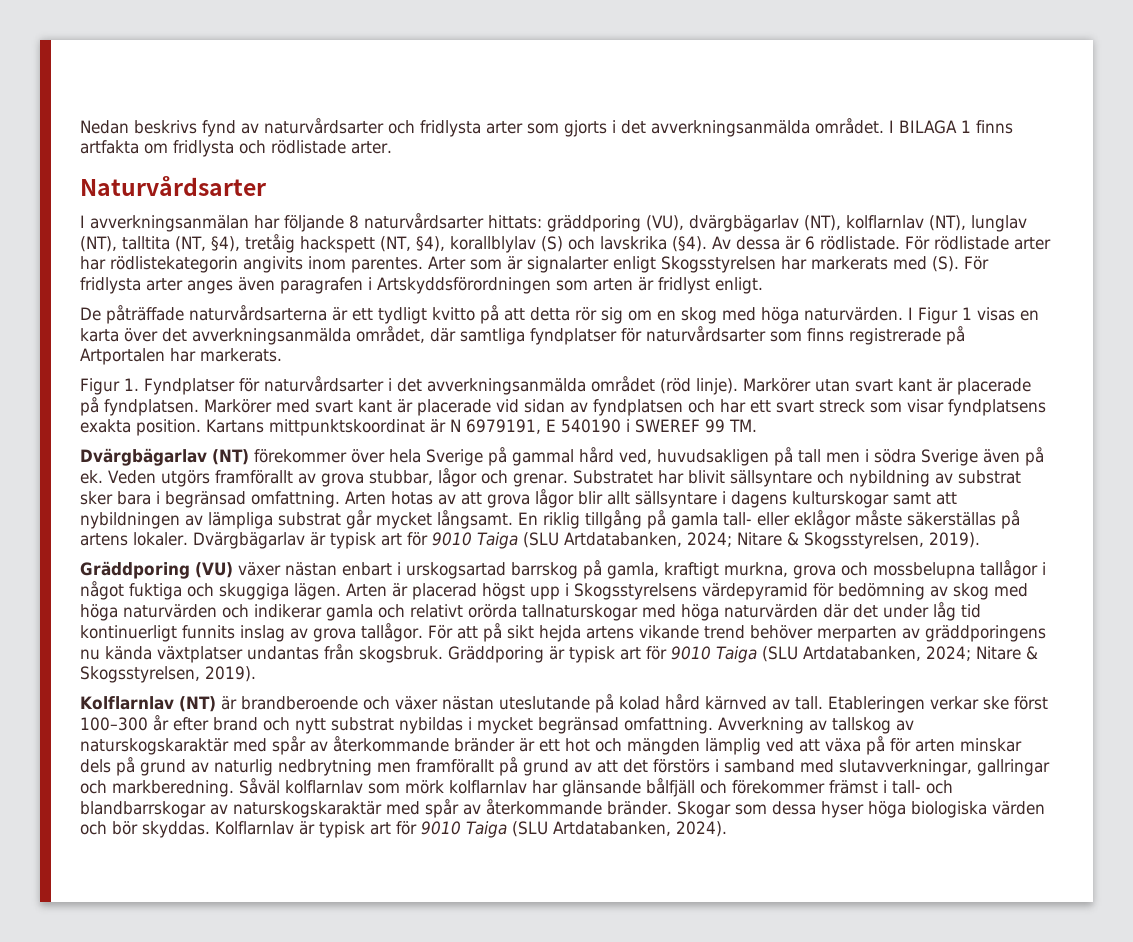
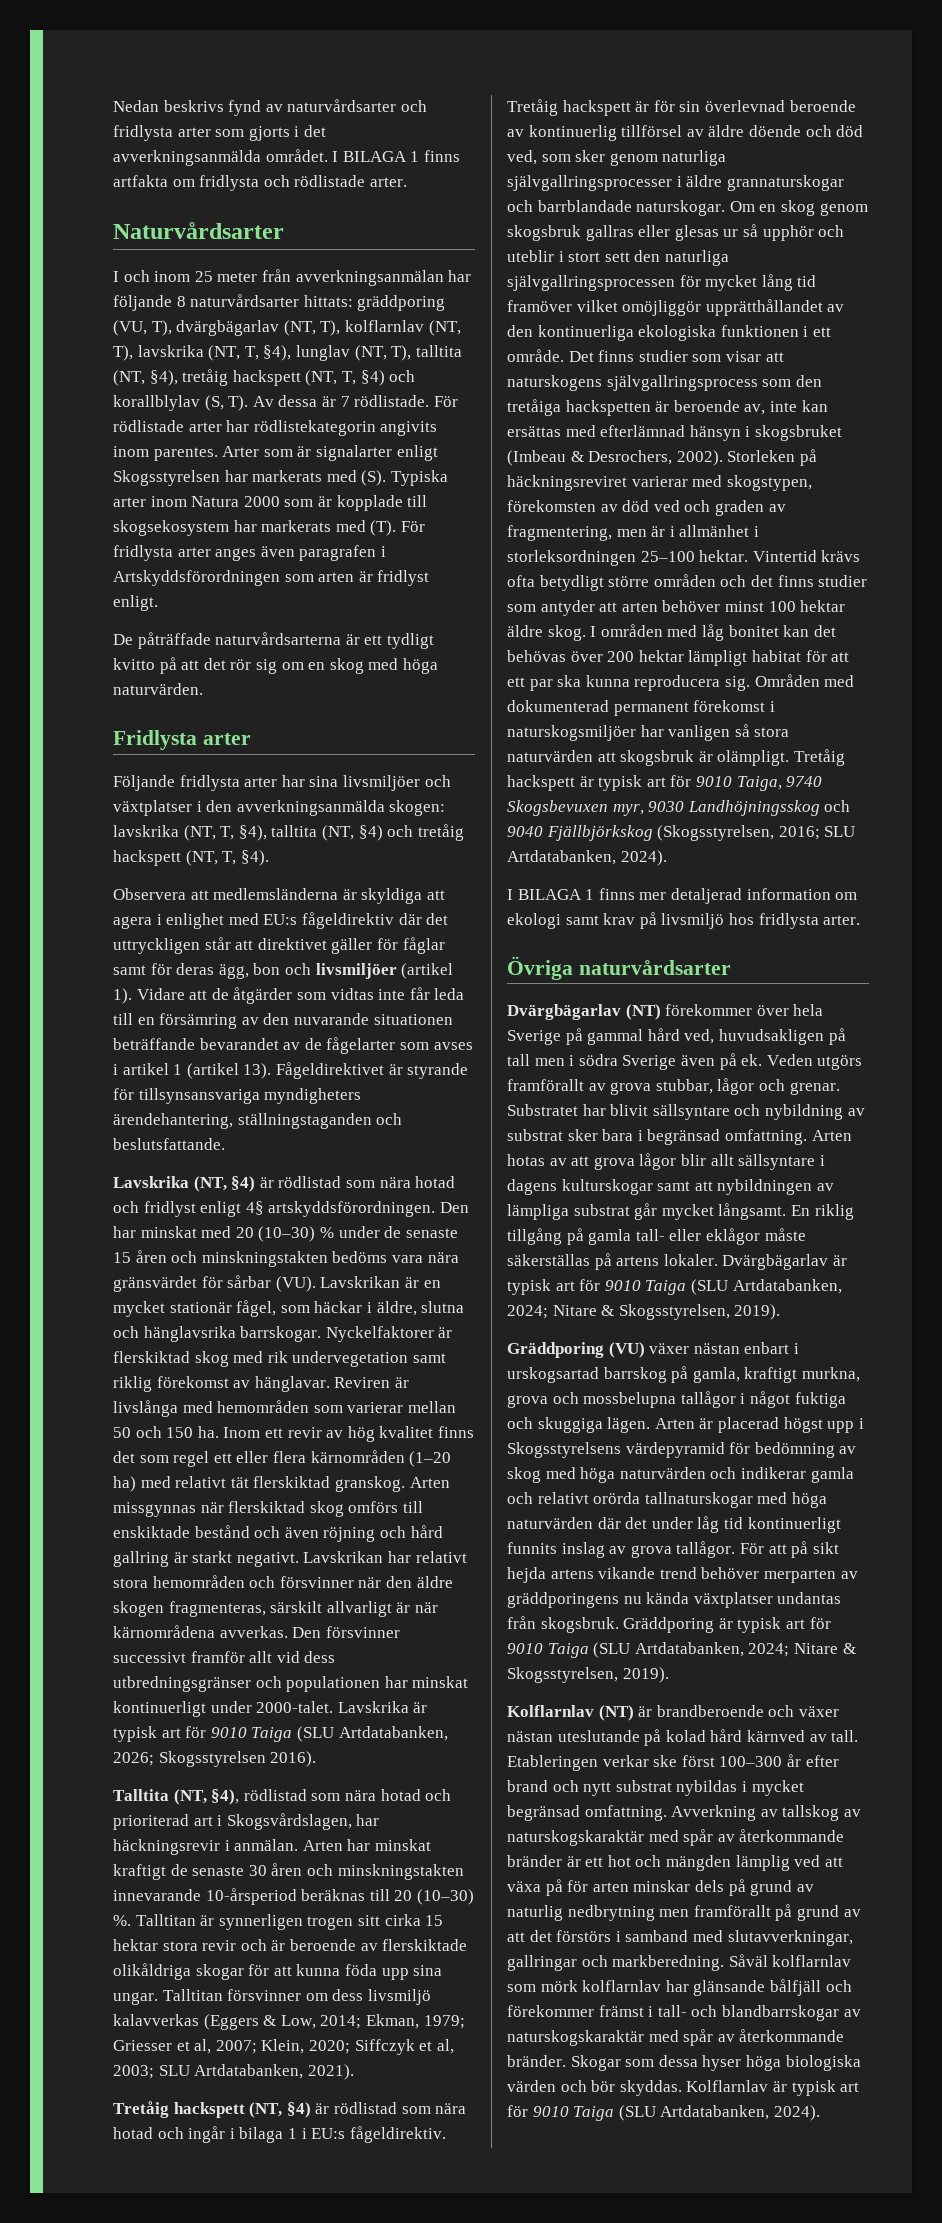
- I avverkningsanmälan har följande 8 naturvårdsarter hittats: gräddporing (VU), dvärgbägarlav (NT), kolflarnlav (NT), lunglav (NT), talltita (NT, §4), tretåig hackspett (NT, §4), korallblylav (S) och lavskrika (§4). Av dessa är 6 rödlistade.
+ I och inom 25 meter från avverkningsanmälan har följande 8 naturvårdsarter hittats: gräddporing (VU, T), dvärgbägarlav (NT, T), kolflarnlav (NT, T), lavskrika (NT, T, §4), lunglav (NT, T), talltita (NT, §4), tretåig hackspett (NT, T, §4) och korallblylav (S, T). Av dessa är 7 rödlistade.
- Arter som är signalarter enligt Skogsstyrelsen har markerats med (S). För fridlysta arter anges även paragrafen i Artskyddsförordningen som arten är fridlyst enligt.
+ Arter som är signalarter enligt Skogsstyrelsen har markerats med (S). Typiska arter inom Natura 2000 som är kopplade till skogsekosystem har markerats med (T). För fridlysta arter anges även paragrafen i Artskyddsförordningen som arten är fridlyst enligt.
- De påträffade naturvårdsarterna är ett tydligt kvitto på att detta rör sig om en skog med höga naturvärden. I Figur 1 visas en karta över det avverkningsanmälda området, där samtliga fyndplatser för naturvårdsarter som finns registrerade på Artportalen har markerats.
- Figur 1. Fyndplatser för naturvårdsarter i det avverkningsanmälda området (röd linje). Markörer utan svart kant är placerade på fyndplatsen. Markörer med svart kant är placerade vid sidan av fyndplatsen och har ett svart streck som visar fyndplatsens exakta position. Kartans mittpunktskoordinat är N 6979191, E 540190 i SWEREF 99 TM.
+ De påträffade naturvårdsarterna är ett tydligt kvitto på att det rör sig om en skog med höga naturvärden.
+ Fridlysta arter
+ Följande fridlysta arter har sina livsmiljöer och växtplatser i den avverkningsanmälda skogen: lavskrika (NT, T, §4), talltita (NT, §4) och tretåig hackspett (NT, T, §4).
+ Observera att medlemsländerna är skyldiga att agera i enlighet med EU:s fågeldirektiv där det uttryckligen står att direktivet gäller för fåglar samt för deras ägg, bon och livsmiljöer (artikel 1). Vidare att de åtgärder som vidtas inte får leda till en försämring av den nuvarande situationen beträffande bevarandet av de fågelarter som avses i artikel 1 (artikel 13). Fågeldirektivet är styrande för tillsynsansvariga myndigheters ärendehantering, ställningstaganden och beslutsfattande.
+ Lavskrika (NT, §4) är rödlistad som nära hotad och fridlyst enligt 4§ artskyddsförordningen. Den har minskat med 20 (10–30) % under de senaste 15 åren och minskningstakten bedöms vara nära gränsvärdet för sårbar (VU). Lavskrikan är en mycket stationär fågel, som häckar i äldre, slutna och hänglavsrika barrskogar. Nyckelfaktorer är flerskiktad skog med rik undervegetation samt riklig förekomst av hänglavar. Reviren är livslånga med hemområden som varierar mellan 50 och 150 ha. Inom ett revir av hög kvalitet finns det som regel ett eller flera kärnområden (1–20 ha) med relativt tät flerskiktad granskog. Arten missgynnas när flerskiktad skog omförs till enskiktade bestånd och även röjning och hård gallring är starkt negativt. Lavskrikan har relativt stora hemområden och försvinner när den äldre skogen fragmenteras, särskilt allvarligt är när kärnområdena avverkas. Den försvinner successivt framför allt vid dess utbredningsgränser och populationen har minskat kontinuerligt under 2000-talet. Lavskrika är typisk art för 9010 Taiga (SLU Artdatabanken, 2026; Skogsstyrelsen 2016).
+ Talltita (NT, §4), rödlistad som nära hotad och prioriterad art i Skogsvårdslagen, har häckningsrevir i anmälan. Arten har minskat kraftigt de senaste 30 åren och minskningstakten innevarande 10-årsperiod beräknas till 20 (10–30) %. Talltitan är synnerligen trogen sitt cirka 15 hektar stora revir och är beroende av flerskiktade olikåldriga skogar för att kunna föda upp sina ungar. Talltitan försvinner om dess livsmiljö kalavverkas (Eggers & Low, 2014; Ekman, 1979; Griesser et al, 2007; Klein, 2020; Siffczyk et al, 2003; SLU Artdatabanken, 2021).
+ Tretåig hackspett (NT, §4) är rödlistad som nära hotad och ingår i bilaga 1 i EU:s fågeldirektiv. Tretåig hackspett är för sin överlevnad beroende av kontinuerlig tillförsel av äldre döende och död ved, som sker genom naturliga självgallringsprocesser i äldre grannaturskogar och barrblandade naturskogar. Om en skog genom skogsbruk gallras eller glesas ur så upphör och uteblir i stort sett den naturliga självgallringsprocessen för mycket lång tid framöver vilket omöjliggör upprätthållandet av den kontinuerliga ekologiska funktionen i ett område. Det finns studier som visar att naturskogens självgallringsprocess som den tretåiga hackspetten är beroende av, inte kan ersättas med efterlämnad hänsyn i skogsbruket (Imbeau & Desrochers, 2002). Storleken på häckningsreviret varierar med skogstypen, förekomsten av död ved och graden av fragmentering, men är i allmänhet i storleksordningen 25–100 hektar. Vintertid krävs ofta betydligt större områden och det finns studier som antyder att arten behöver minst 100 hektar äldre skog. I områden med låg bonitet kan det behövas över 200 hektar lämpligt habitat för att ett par ska kunna reproducera sig. Områden med dokumenterad permanent förekomst i naturskogsmiljöer har vanligen så stora naturvärden att skogsbruk är olämpligt. Tretåig hackspett är typisk art för 9010 Taiga, 9740 Skogsbevuxen myr, 9030 Landhöjningsskog och 9040 Fjällbjörkskog (Skogsstyrelsen, 2016; SLU Artdatabanken, 2024).
+ I BILAGA 1 finns mer detaljerad information om ekologi samt krav på livsmiljö hos fridlysta arter.
+ Övriga naturvårdsarter

